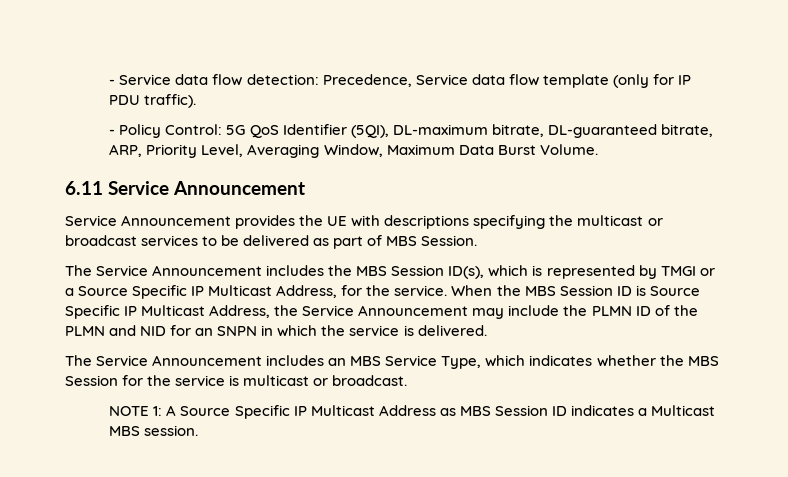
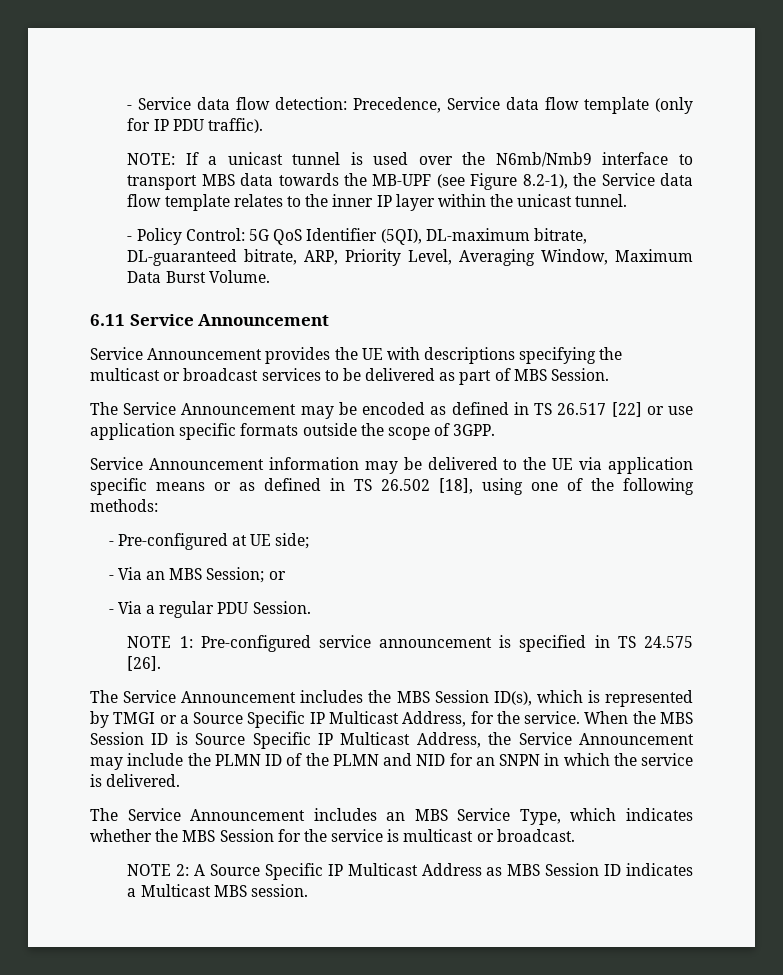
+ NOTE: If a unicast tunnel is used over the N6mb/Nmb9 interface to transport MBS data towards the MB-UPF (see Figure 8.2-1), the Service data flow template relates to the inner IP layer within the unicast tunnel.
+ The Service Announcement may be encoded as defined in TS 26.517 [22] or use application specific formats outside the scope of 3GPP.
+ Service Announcement information may be delivered to the UE via application specific means or as defined in TS 26.502 [18], using one of the following methods:
+ - Pre-configured at UE side;
+ - Via an MBS Session; or
+ - Via a regular PDU Session.
+ NOTE 1: Pre-configured service announcement is specified in TS 24.575 [26].
- NOTE 1: A Source Specific IP Multicast Address as MBS Session ID indicates a Multicast MBS session.
+ NOTE 2: A Source Specific IP Multicast Address as MBS Session ID indicates a Multicast MBS session.

